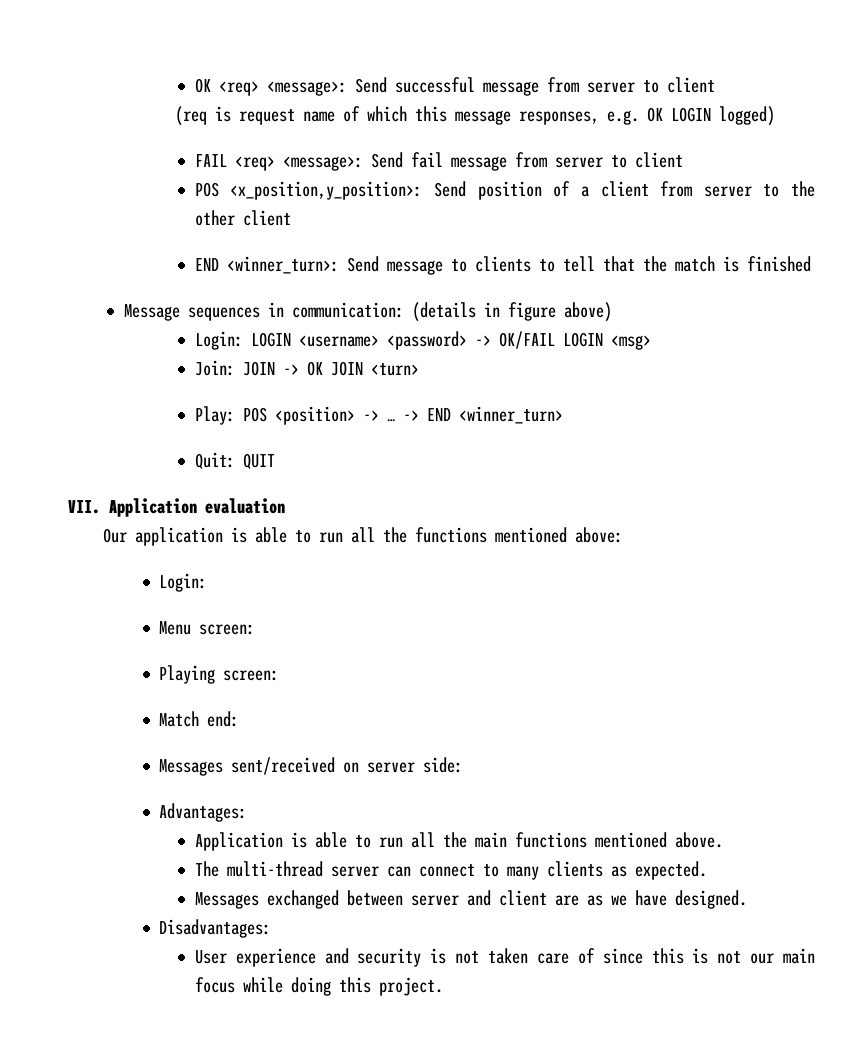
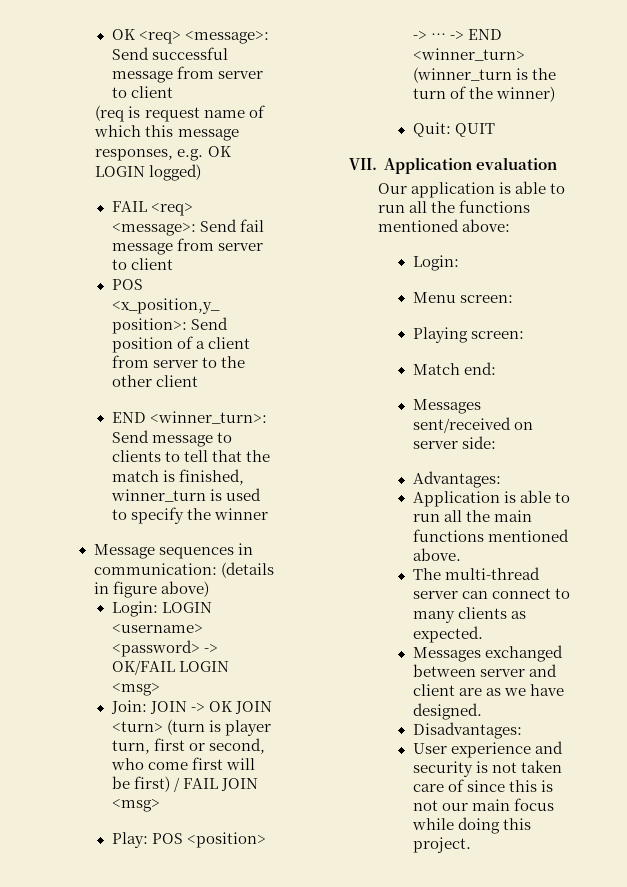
- END <winner_turn>: Send message to clients to tell that the match is finished
+ END <winner_turn>: Send message to clients to tell that the match is finished, winner_turn is used to specify the winner
- Join: JOIN -> OK JOIN <turn>
+ Join: JOIN -> OK JOIN <turn> (turn is player turn, first or second, who come first will be first) / FAIL JOIN <msg>
- -> END <winner_turn>
+ -> END <winner_turn> (winner_turn is the turn of the winner)

